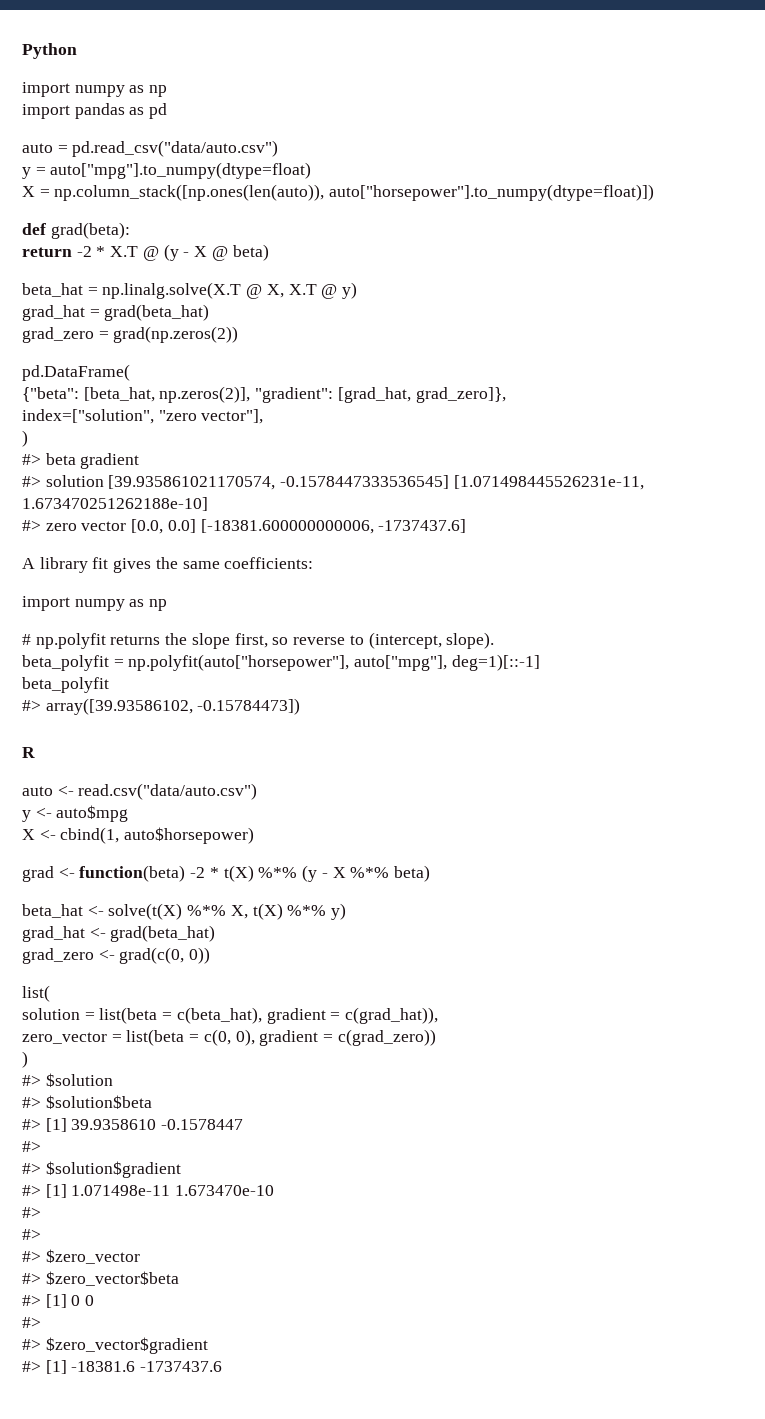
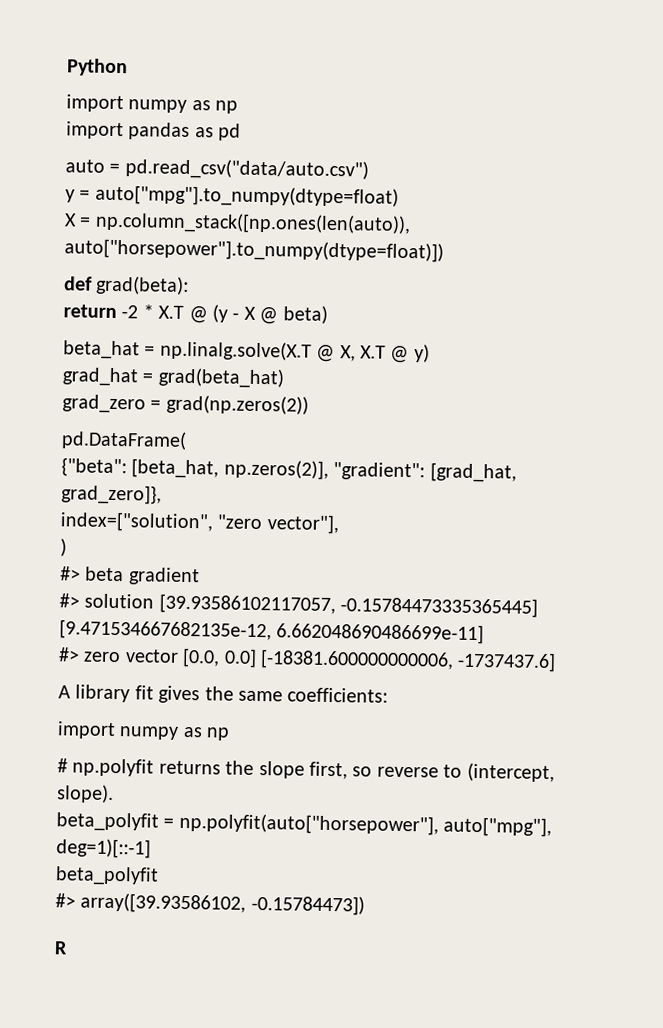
- #> solution [39.935861021170574, -0.1578447333536545] [1.071498445526231e-11, 1.673470251262188e-10]
+ #> solution [39.93586102117057, -0.15784473335365445] [9.471534667682135e-12, 6.662048690486699e-11]
- auto <- read.csv("data/auto.csv")
- y <- auto$mpg
- X <- cbind(1, auto$horsepower)
- grad <- function(beta) -2 * t(X) %*% (y - X %*% beta)
- beta_hat <- solve(t(X) %*% X, t(X) %*% y)
- grad_hat <- grad(beta_hat)
- grad_zero <- grad(c(0, 0))
- list(
- solution = list(beta = c(beta_hat), gradient = c(grad_hat)),
- zero_vector = list(beta = c(0, 0), gradient = c(grad_zero))
- )
- #> $solution
- #> $solution$beta
- #> [1] 39.9358610 -0.1578447
- #>
- #> $solution$gradient
- #> [1] 1.071498e-11 1.673470e-10
- #>
- #>
- #> $zero_vector
- #> $zero_vector$beta
- #> [1] 0 0
- #>
- #> $zero_vector$gradient
- #> [1] -18381.6 -1737437.6

